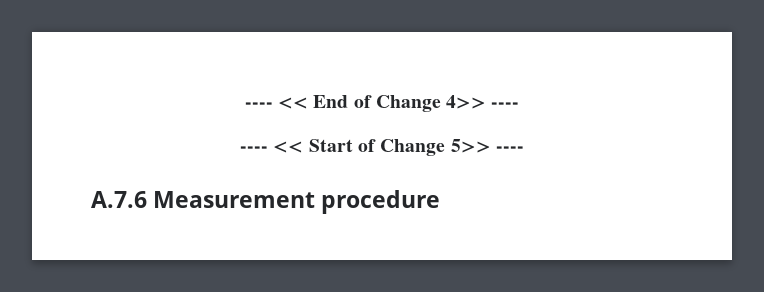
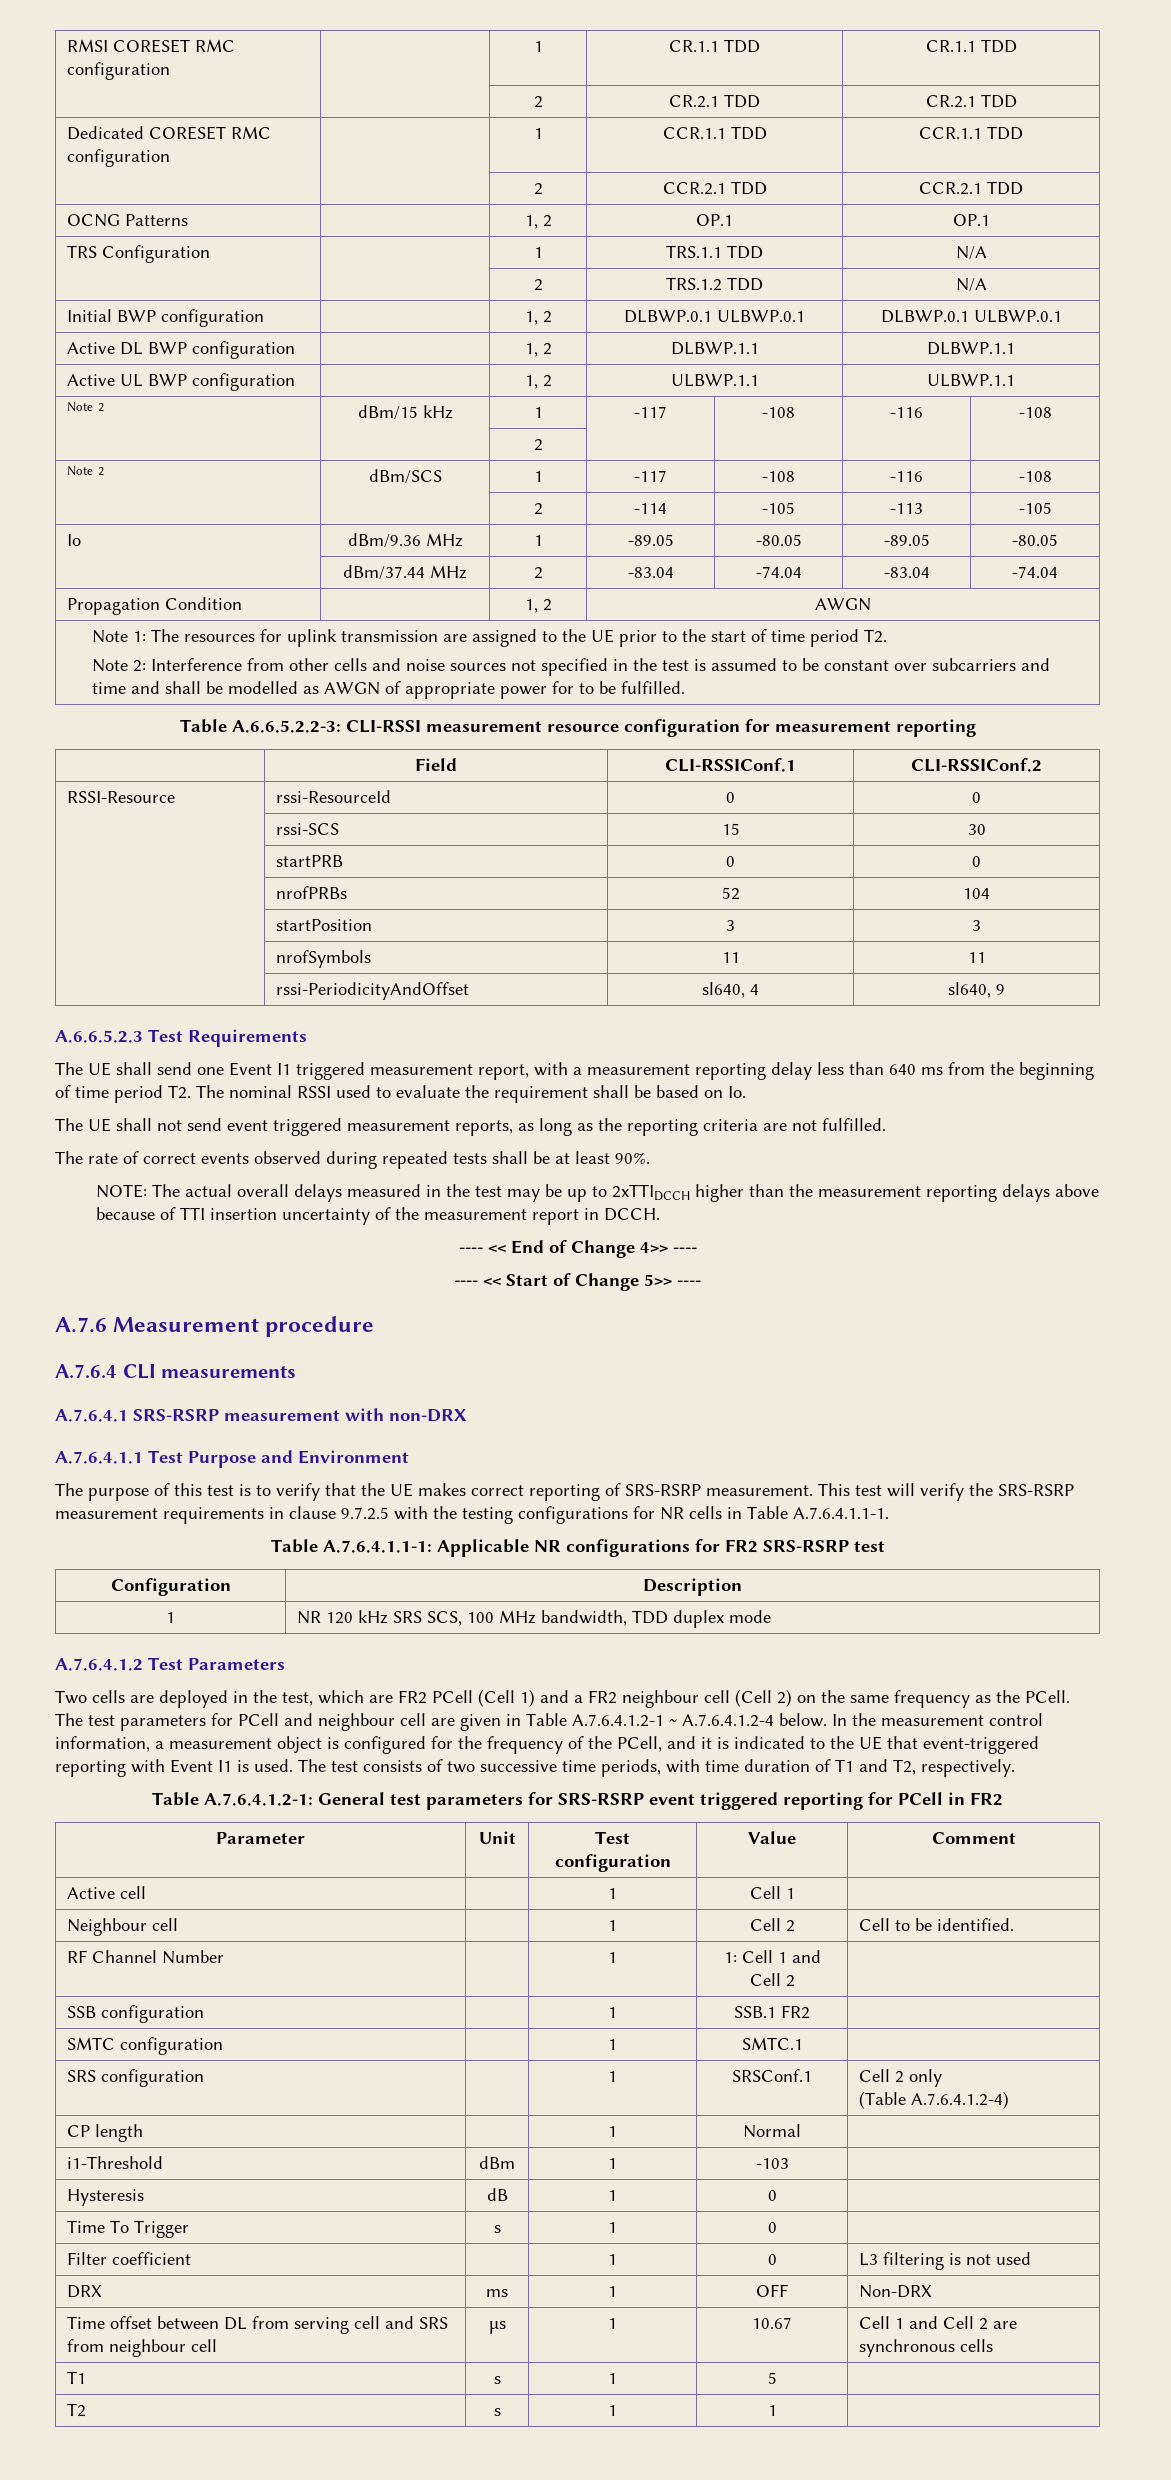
+ RMSI CORESET RMC configuration | | 1 | CR.1.1 TDD | CR.1.1 TDD
+ | | 2 | CR.2.1 TDD | CR.2.1 TDD
+ Dedicated CORESET RMC configuration | | 1 | CCR.1.1 TDD | CCR.1.1 TDD
+ | | 2 | CCR.2.1 TDD | CCR.2.1 TDD
+ OCNG Patterns | | 1, 2 | OP.1 | OP.1
+ TRS Configuration | | 1 | TRS.1.1 TDD | N/A
+ | | 2 | TRS.1.2 TDD | N/A
+ Initial BWP configuration | | 1, 2 | DLBWP.0.1 ULBWP.0.1 | DLBWP.0.1 ULBWP.0.1
+ Active DL BWP configuration | | 1, 2 | DLBWP.1.1 | DLBWP.1.1
+ Active UL BWP configuration | | 1, 2 | ULBWP.1.1 | ULBWP.1.1
+ Note 2 | dBm/15 kHz | 1 | -117 | -108 | -116 | -108
+ | | 2 | | | |
+ Note 2 | dBm/SCS | 1 | -117 | -108 | -116 | -108
+ | | 2 | -114 | -105 | -113 | -105
+ Io | dBm/9.36 MHz | 1 | -89.05 | -80.05 | -89.05 | -80.05
+ | dBm/37.44 MHz | 2 | -83.04 | -74.04 | -83.04 | -74.04
+ Propagation Condition | | 1, 2 | AWGN
+ Note 1: The resources for uplink transmission are assigned to the UE prior to the start of time period T2.
+ Note 2: Interference from other cells and noise sources not specified in the test is assumed to be constant over subcarriers and time and shall be modelled as AWGN of appropriate power for to be fulfilled.
+ Table A.6.6.5.2.2-3: CLI-RSSI measurement resource configuration for measurement reporting
+ | Field | CLI-RSSIConf.1 | CLI-RSSIConf.2
+ RSSI-Resource | rssi-ResourceId | 0 | 0
+ | rssi-SCS | 15 | 30
+ | startPRB | 0 | 0
+ | nrofPRBs | 52 | 104
+ | startPosition | 3 | 3
+ | nrofSymbols | 11 | 11
+ | rssi-PeriodicityAndOffset | sl640, 4 | sl640, 9
+ A.6.6.5.2.3 Test Requirements
+ The UE shall send one Event I1 triggered measurement report, with a measurement reporting delay less than 640 ms from the beginning of time period T2. The nominal RSSI used to evaluate the requirement shall be based on Io.
+ The UE shall not send event triggered measurement reports, as long as the reporting criteria are not fulfilled.
+ The rate of correct events observed during repeated tests shall be at least 90%.
+ NOTE: The actual overall delays measured in the test may be up to 2xTTIDCCH higher than the measurement reporting delays above because of TTI insertion uncertainty of the measurement report in DCCH.
+ A.7.6.4 CLI measurements
+ A.7.6.4.1 SRS-RSRP measurement with non-DRX
+ A.7.6.4.1.1 Test Purpose and Environment
+ The purpose of this test is to verify that the UE makes correct reporting of SRS-RSRP measurement. This test will verify the SRS-RSRP measurement requirements in clause 9.7.2.5 with the testing configurations for NR cells in Table A.7.6.4.1.1-1.
+ Table A.7.6.4.1.1-1: Applicable NR configurations for FR2 SRS-RSRP test
+ Configuration | Description
+ 1 | NR 120 kHz SRS SCS, 100 MHz bandwidth, TDD duplex mode
+ A.7.6.4.1.2 Test Parameters
+ Two cells are deployed in the test, which are FR2 PCell (Cell 1) and a FR2 neighbour cell (Cell 2) on the same frequency as the PCell. The test parameters for PCell and neighbour cell are given in Table A.7.6.4.1.2-1 ~ A.7.6.4.1.2-4 below. In the measurement control information, a measurement object is configured for the frequency of the PCell, and it is indicated to the UE that event-triggered reporting with Event I1 is used. The test consists of two successive time periods, with time duration of T1 and T2, respectively.
+ Table A.7.6.4.1.2-1: General test parameters for SRS-RSRP event triggered reporting for PCell in FR2
+ Parameter | Unit | Test configuration | Value | Comment
+ Active cell | | 1 | Cell 1 |
+ Neighbour cell | | 1 | Cell 2 | Cell to be identified.
+ RF Channel Number | | 1 | 1: Cell 1 and Cell 2 |
+ SSB configuration | | 1 | SSB.1 FR2 |
+ SMTC configuration | | 1 | SMTC.1 |
+ SRS configuration | | 1 | SRSConf.1 | Cell 2 only
+ (Table A.7.6.4.1.2-4)
+ CP length | | 1 | Normal |
+ i1-Threshold | dBm | 1 | -103 |
+ Hysteresis | dB | 1 | 0 |
+ Time To Trigger | s | 1 | 0 |
+ Filter coefficient | | 1 | 0 | L3 filtering is not used
+ DRX | ms | 1 | OFF | Non-DRX
+ Time offset between DL from serving cell and SRS from neighbour cell | μs | 1 | 10.67 | Cell 1 and Cell 2 are synchronous cells
+ T1 | s | 1 | 5 |
+ T2 | s | 1 | 1 |

